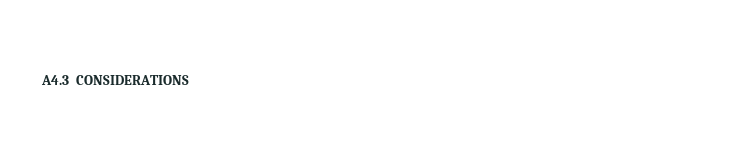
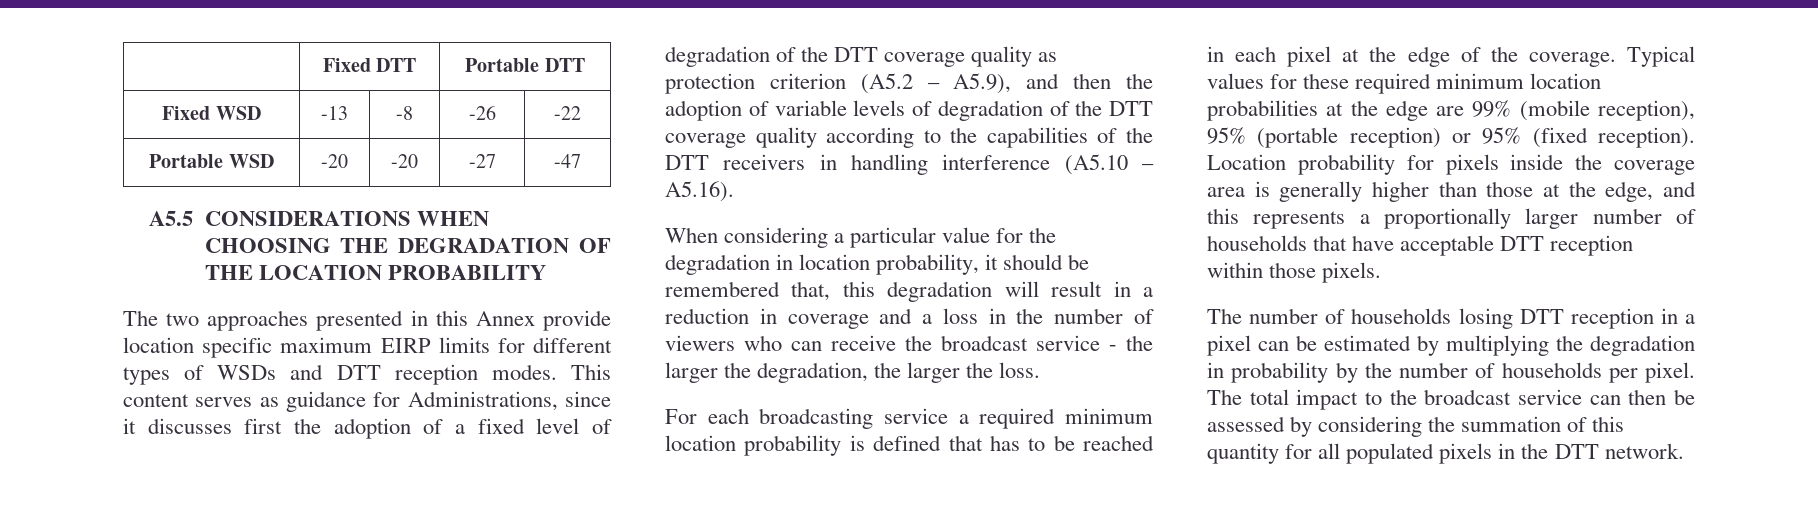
- A4.3 CONSIDERATIONS
+ | Fixed DTT | Portable DTT
+ Fixed WSD | -13 | -8 | -26 | -22
+ Portable WSD | -20 | -20 | -27 | -47
+ A5.5 CONSIDERATIONS WHEN CHOOSING THE DEGRADATION OF THE LOCATION PROBABILITY
+ The two approaches presented in this Annex provide location specific maximum EIRP limits for different types of WSDs and DTT reception modes. This content serves as guidance for Administrations, since it discusses first the adoption of a fixed level of degradation of the DTT coverage quality as protection criterion (A5.2 – A5.9), and then the adoption of variable levels of degradation of the DTT coverage quality according to the capabilities of the DTT receivers in handling interference (A5.10 – A5.16).
+ When considering a particular value for the degradation in location probability, it should be remembered that, this degradation will result in a reduction in coverage and a loss in the number of viewers who can receive the broadcast service - the larger the degradation, the larger the loss.
+ For each broadcasting service a required minimum location probability is defined that has to be reached in each pixel at the edge of the coverage. Typical values for these required minimum location probabilities at the edge are 99% (mobile reception), 95% (portable reception) or 95% (fixed reception). Location probability for pixels inside the coverage area is generally higher than those at the edge, and this represents a proportionally larger number of households that have acceptable DTT reception within those pixels.
+ The number of households losing DTT reception in a pixel can be estimated by multiplying the degradation in probability by the number of households per pixel. The total impact to the broadcast service can then be assessed by considering the summation of this quantity for all populated pixels in the DTT network.

